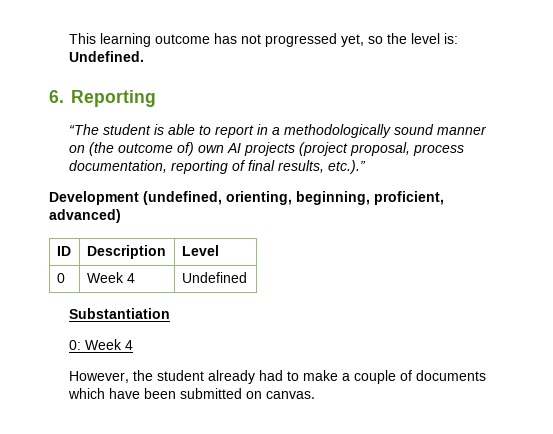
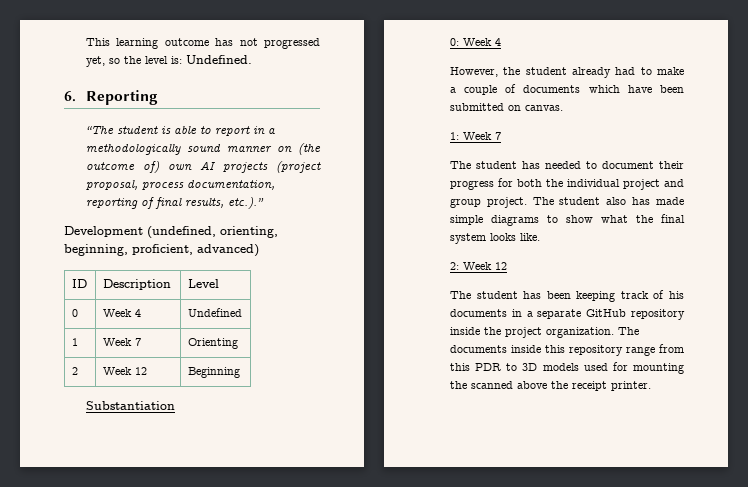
+ 1 | Week 7 | Orienting
+ 2 | Week 12 | Beginning
+ 1: Week 7
+ The student has needed to document their progress for both the individual project and group project. The student also has made simple diagrams to show what the final system looks like.
+ 2: Week 12
+ The student has been keeping track of his documents in a separate GitHub repository inside the project organization. The documents inside this repository range from this PDR to 3D models used for mounting the scanned above the receipt printer.

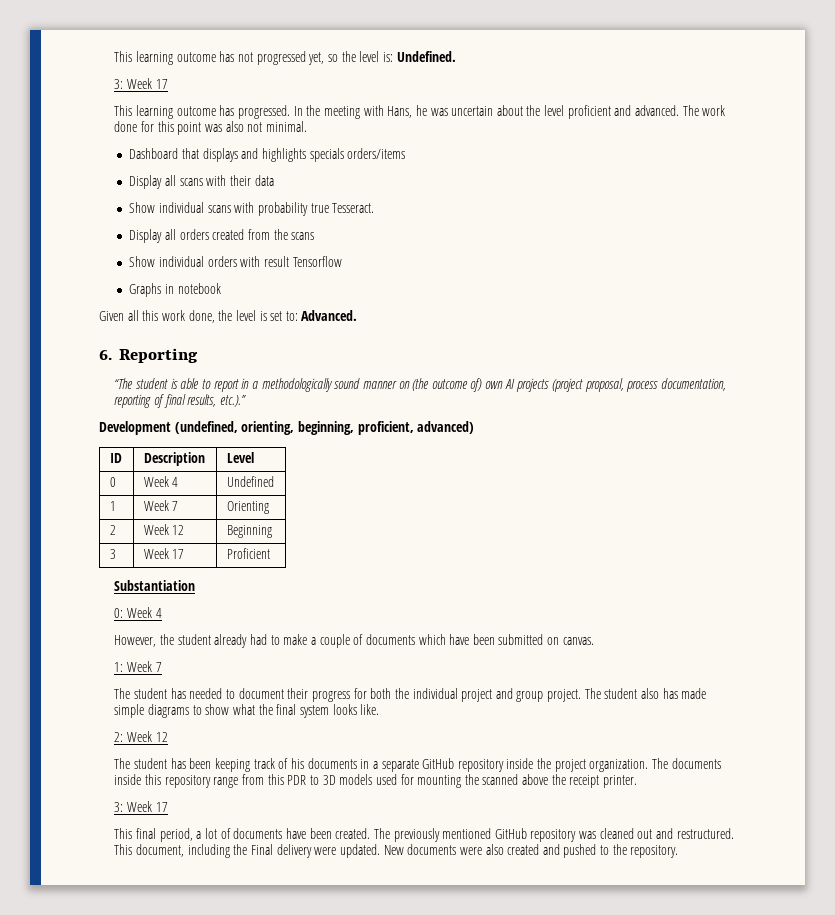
  This learning outcome has not progressed yet, so the level is: Undefined.
+ 3: Week 17
+ This learning outcome has progressed. In the meeting with Hans, he was uncertain about the level proficient and advanced. The work done for this point was also not minimal.
+ Dashboard that displays and highlights specials orders/items
+ Display all scans with their data
+ Show individual scans with probability true Tesseract.
+ Display all orders created from the scans
+ Show individual orders with result Tensorflow
+ Graphs in notebook
+ Given all this work done, the level is set to: Advanced.
+ 3 | Week 17 | Proficient
  The documents inside this repository range from this PDR to 3D models used for mounting the scanned above the receipt printer.
+ 3: Week 17
+ This final period, a lot of documents have been created. The previously mentioned GitHub repository was cleaned out and restructured. This document, including the Final delivery were updated. New documents were also created and pushed to the repository.

